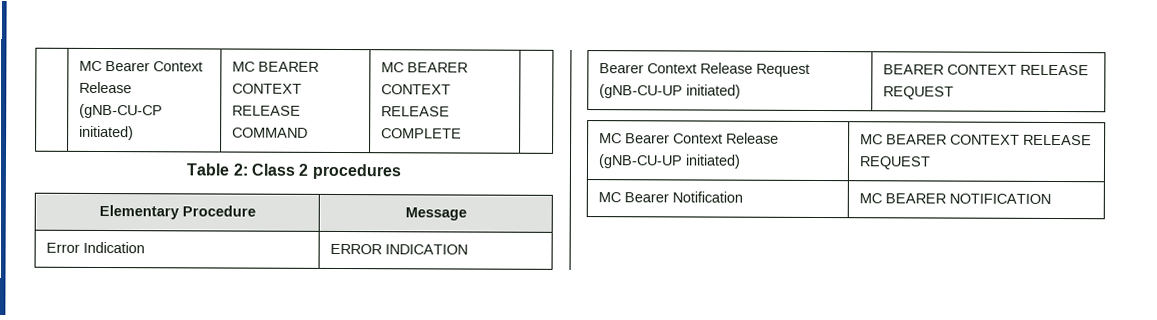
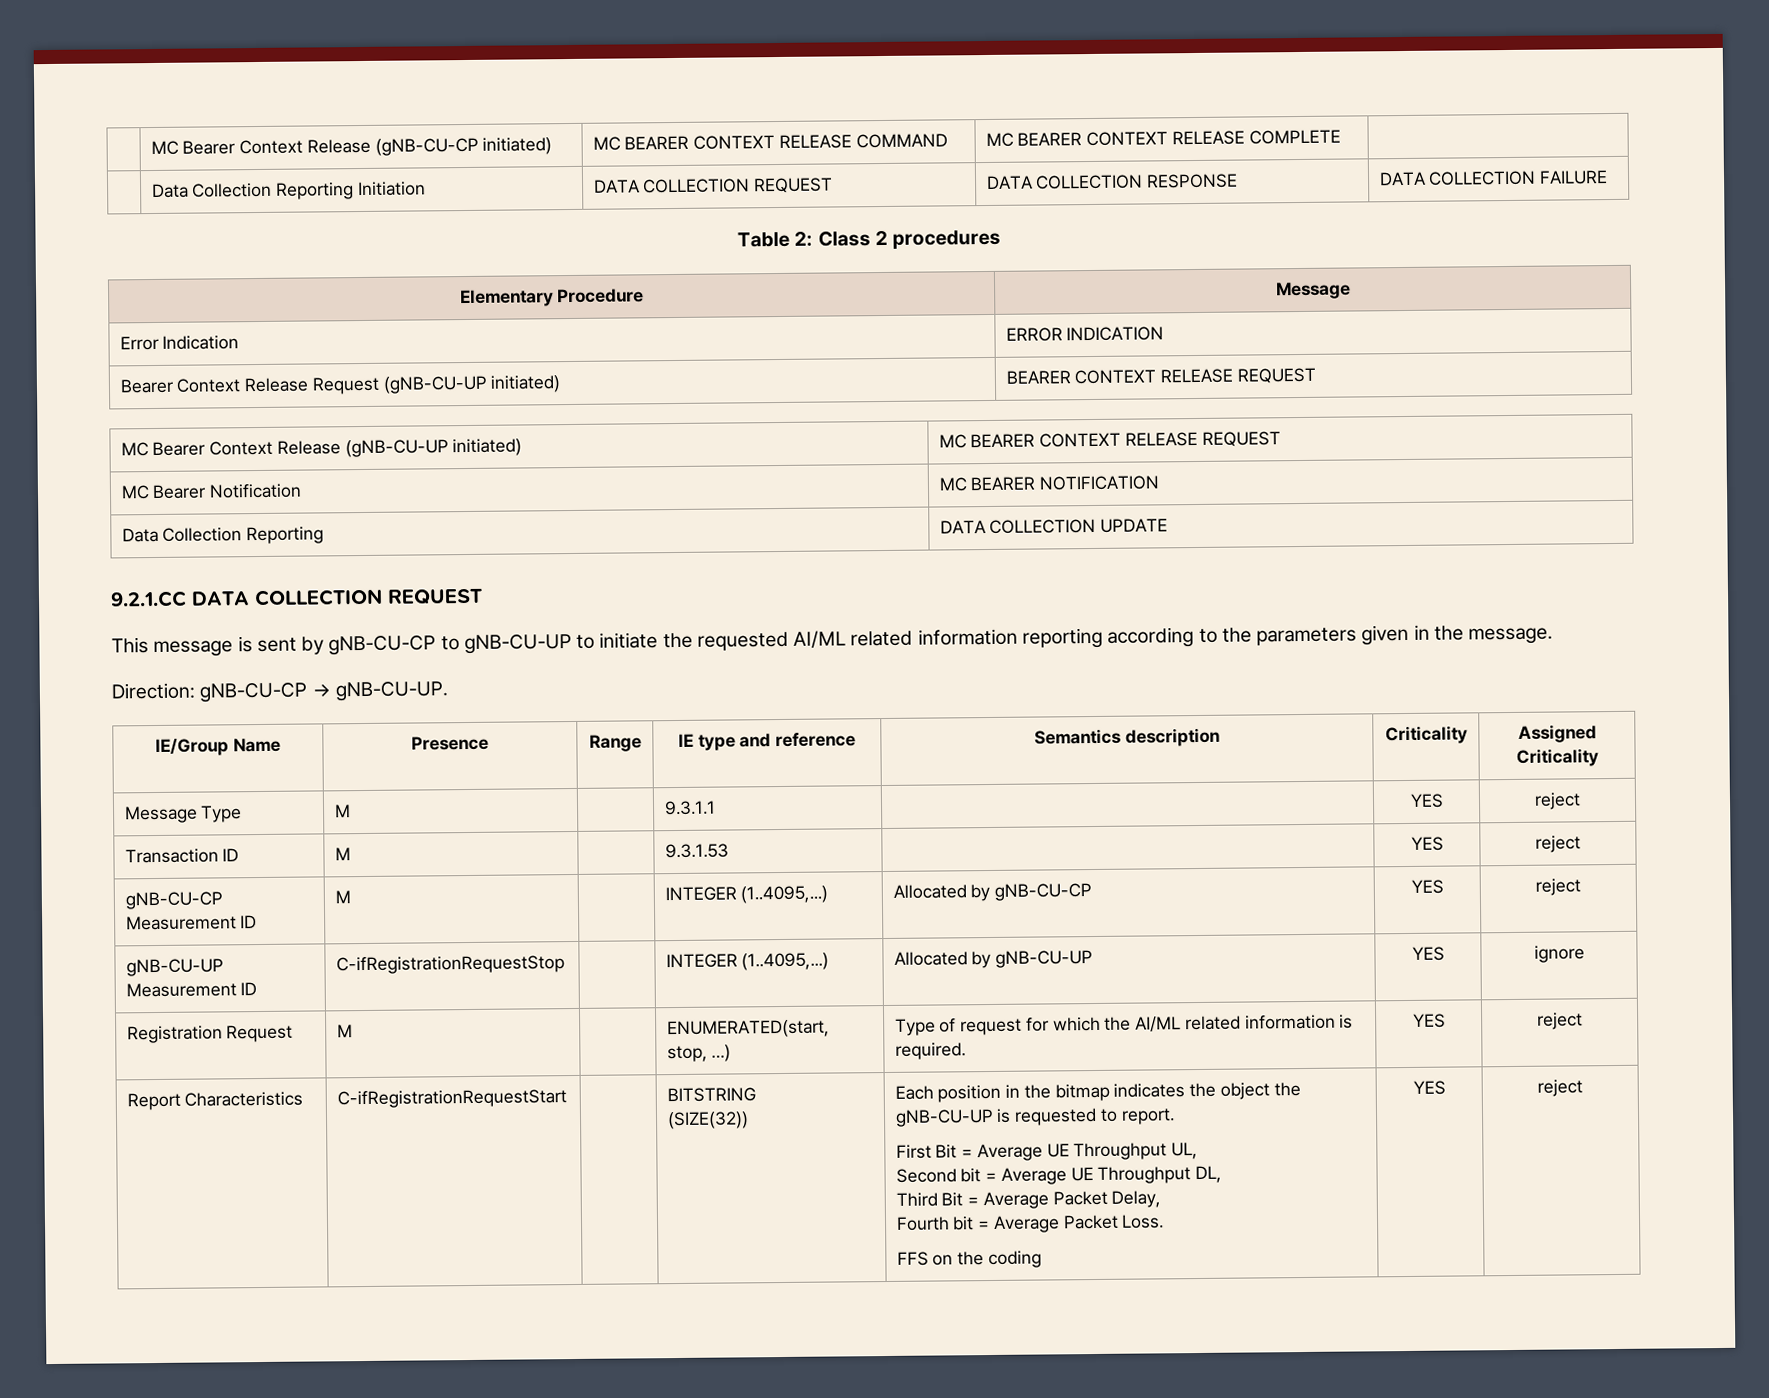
+ | Data Collection Reporting Initiation | DATA COLLECTION REQUEST | DATA COLLECTION RESPONSE | DATA COLLECTION FAILURE
+ Data Collection Reporting | DATA COLLECTION UPDATE
+ 9.2.1.CC DATA COLLECTION REQUEST
+ This message is sent by gNB-CU-CP to gNB-CU-UP to initiate the requested AI/ML related information reporting according to the parameters given in the message.
+ Direction: gNB-CU-CP → gNB-CU-UP.
+ IE/Group Name | Presence | Range | IE type and reference | Semantics description | Criticality | Assigned Criticality
+ Message Type | M | | 9.3.1.1 | | YES | reject
+ Transaction ID | M | | 9.3.1.53 | | YES | reject
+ gNB-CU-CP Measurement ID | M | | INTEGER (1..4095,...) | Allocated by gNB-CU-CP | YES | reject
+ gNB-CU-UP Measurement ID | C-ifRegistrationRequestStop | | INTEGER (1..4095,...) | Allocated by gNB-CU-UP | YES | ignore
+ Registration Request | M | | ENUMERATED(start, stop, …) | Type of request for which the AI/ML related information is required. | YES | reject
+ Report Characteristics | C-ifRegistrationRequestStart | | BITSTRING
+ (SIZE(32)) | Each position in the bitmap indicates the object the gNB-CU-UP is requested to report.
+ First Bit = Average UE Throughput UL,
+ Second bit = Average UE Throughput DL,
+ Third Bit = Average Packet Delay,
+ Fourth bit = Average Packet Loss.
+ FFS on the coding | YES | reject

